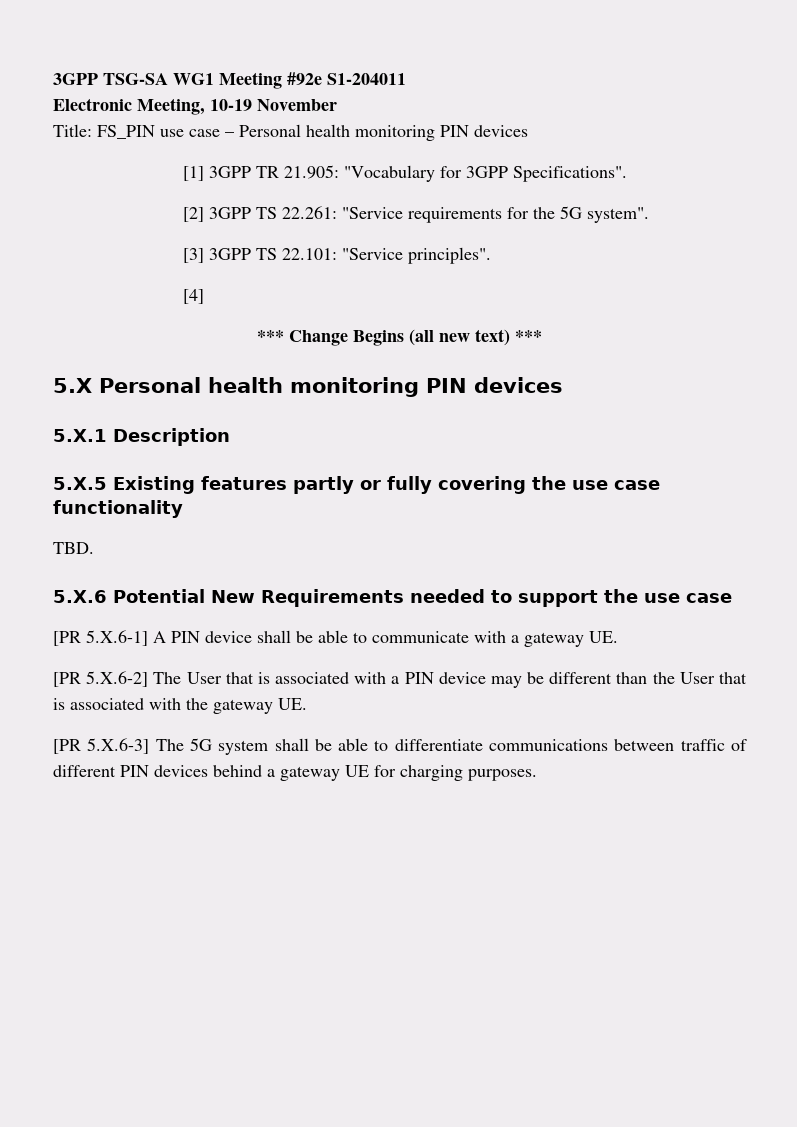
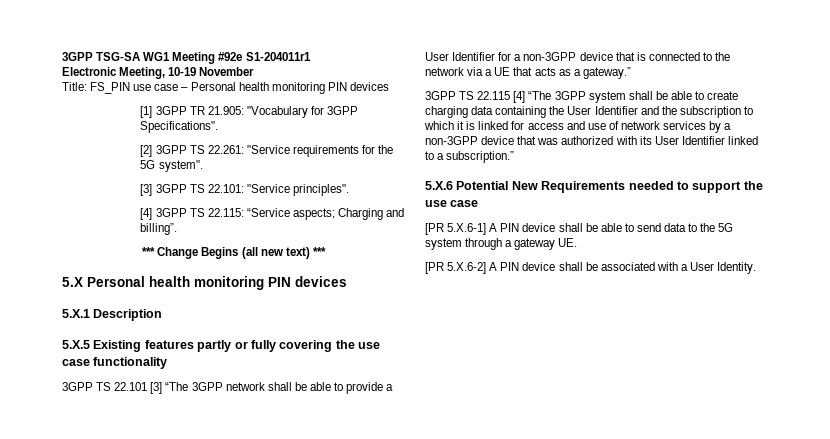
- 3GPP TSG-SA WG1 Meeting #92e S1-204011
+ 3GPP TSG-SA WG1 Meeting #92e S1-204011r1
- [4]
+ [4] 3GPP TS 22.115: “Service aspects; Charging and billing”.
- TBD.
+ 3GPP TS 22.101 [3] “The 3GPP network shall be able to provide a User Identifier for a non-3GPP device that is connected to the network via a UE that acts as a gateway.”
+ 3GPP TS 22.115 [4] “The 3GPP system shall be able to create charging data containing the User Identifier and the subscription to which it is linked for access and use of network services by a non-3GPP device that was authorized with its User Identifier linked to a subscription.”
- [PR 5.X.6-1] A PIN device shall be able to communicate with a gateway UE.
+ [PR 5.X.6-1] A PIN device shall be able to send data to the 5G system through a gateway UE.
- [PR 5.X.6-2] The User that is associated with a PIN device may be different than the User that is associated with the gateway UE.
- [PR 5.X.6-3] The 5G system shall be able to differentiate communications between traffic of different PIN devices behind a gateway UE for charging purposes.
+ [PR 5.X.6-2] A PIN device shall be associated with a User Identity.

